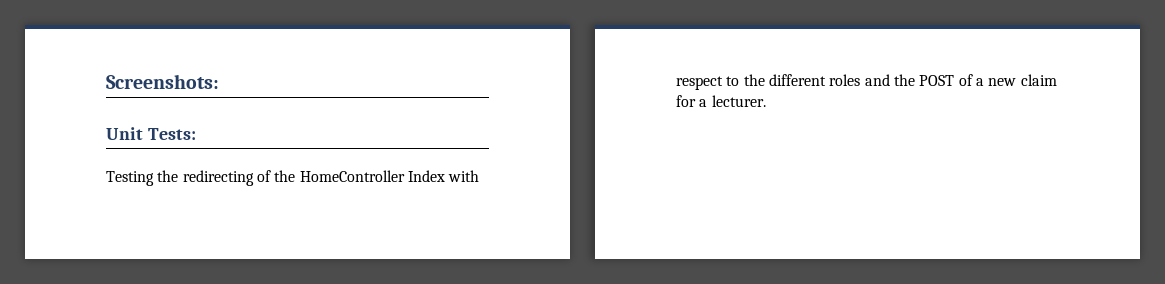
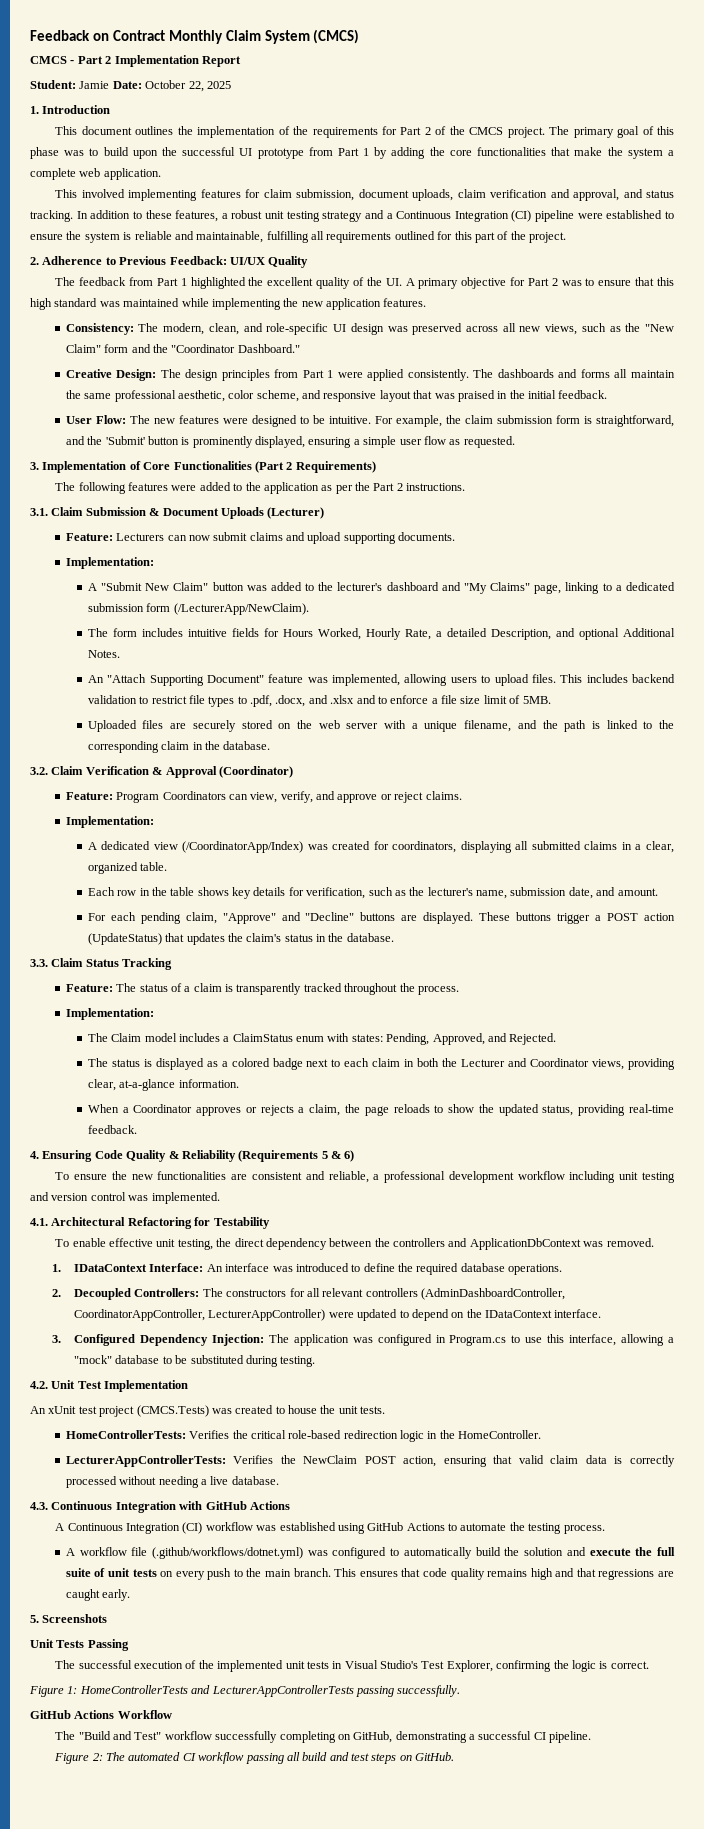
- Screenshots:
- Unit Tests:
- Testing the redirecting of the HomeController Index with respect to the different roles and the POST of a new claim for a lecturer.
+ Feedback on Contract Monthly Claim System (CMCS)
+ CMCS - Part 2 Implementation Report
+ Student: Jamie Date: October 22, 2025
+ 1. Introduction
+ This document outlines the implementation of the requirements for Part 2 of the CMCS project. The primary goal of this phase was to build upon the successful UI prototype from Part 1 by adding the core functionalities that make the system a complete web application.
+ This involved implementing features for claim submission, document uploads, claim verification and approval, and status tracking. In addition to these features, a robust unit testing strategy and a Continuous Integration (CI) pipeline were established to ensure the system is reliable and maintainable, fulfilling all requirements outlined for this part of the project.
+ 2. Adherence to Previous Feedback: UI/UX Quality
+ The feedback from Part 1 highlighted the excellent quality of the UI. A primary objective for Part 2 was to ensure that this high standard was maintained while implementing the new application features.
+ Consistency: The modern, clean, and role-specific UI design was preserved across all new views, such as the "New Claim" form and the "Coordinator Dashboard."
+ Creative Design: The design principles from Part 1 were applied consistently. The dashboards and forms all maintain the same professional aesthetic, color scheme, and responsive layout that was praised in the initial feedback.
+ User Flow: The new features were designed to be intuitive. For example, the claim submission form is straightforward, and the 'Submit' button is prominently displayed, ensuring a simple user flow as requested.
+ 3. Implementation of Core Functionalities (Part 2 Requirements)
+ The following features were added to the application as per the Part 2 instructions.
+ 3.1. Claim Submission & Document Uploads (Lecturer)
+ Feature: Lecturers can now submit claims and upload supporting documents.
+ Implementation:
+ A "Submit New Claim" button was added to the lecturer's dashboard and "My Claims" page, linking to a dedicated submission form (/LecturerApp/NewClaim).
+ The form includes intuitive fields for Hours Worked, Hourly Rate, a detailed Description, and optional Additional Notes.
+ An "Attach Supporting Document" feature was implemented, allowing users to upload files. This includes backend validation to restrict file types to .pdf, .docx, and .xlsx and to enforce a file size limit of 5MB.
+ Uploaded files are securely stored on the web server with a unique filename, and the path is linked to the corresponding claim in the database.
+ 3.2. Claim Verification & Approval (Coordinator)
+ Feature: Program Coordinators can view, verify, and approve or reject claims.
+ Implementation:
+ A dedicated view (/CoordinatorApp/Index) was created for coordinators, displaying all submitted claims in a clear, organized table.
+ Each row in the table shows key details for verification, such as the lecturer's name, submission date, and amount.
+ For each pending claim, "Approve" and "Decline" buttons are displayed. These buttons trigger a POST action (UpdateStatus) that updates the claim's status in the database.
+ 3.3. Claim Status Tracking
+ Feature: The status of a claim is transparently tracked throughout the process.
+ Implementation:
+ The Claim model includes a ClaimStatus enum with states: Pending, Approved, and Rejected.
+ The status is displayed as a colored badge next to each claim in both the Lecturer and Coordinator views, providing clear, at-a-glance information.
+ When a Coordinator approves or rejects a claim, the page reloads to show the updated status, providing real-time feedback.
+ 4. Ensuring Code Quality & Reliability (Requirements 5 & 6)
+ To ensure the new functionalities are consistent and reliable, a professional development workflow including unit testing and version control was implemented.
+ 4.1. Architectural Refactoring for Testability
+ To enable effective unit testing, the direct dependency between the controllers and ApplicationDbContext was removed.
+ 1. IDataContext Interface: An interface was introduced to define the required database operations.
+ 2. Decoupled Controllers: The constructors for all relevant controllers (AdminDashboardController, CoordinatorAppController, LecturerAppController) were updated to depend on the IDataContext interface.
+ 3. Configured Dependency Injection: The application was configured in Program.cs to use this interface, allowing a "mock" database to be substituted during testing.
+ 4.2. Unit Test Implementation
+ An xUnit test project (CMCS.Tests) was created to house the unit tests.
+ HomeControllerTests: Verifies the critical role-based redirection logic in the HomeController.
+ LecturerAppControllerTests: Verifies the NewClaim POST action, ensuring that valid claim data is correctly processed without needing a live database.
+ 4.3. Continuous Integration with GitHub Actions
+ A Continuous Integration (CI) workflow was established using GitHub Actions to automate the testing process.
+ A workflow file (.github/workflows/dotnet.yml) was configured to automatically build the solution and execute the full suite of unit tests on every push to the main branch. This ensures that code quality remains high and that regressions are caught early.
+ 5. Screenshots
+ Unit Tests Passing
+ The successful execution of the implemented unit tests in Visual Studio's Test Explorer, confirming the logic is correct.
+ Figure 1: HomeControllerTests and LecturerAppControllerTests passing successfully.
+ GitHub Actions Workflow
+ The "Build and Test" workflow successfully completing on GitHub, demonstrating a successful CI pipeline.
+ Figure 2: The automated CI workflow passing all build and test steps on GitHub.

